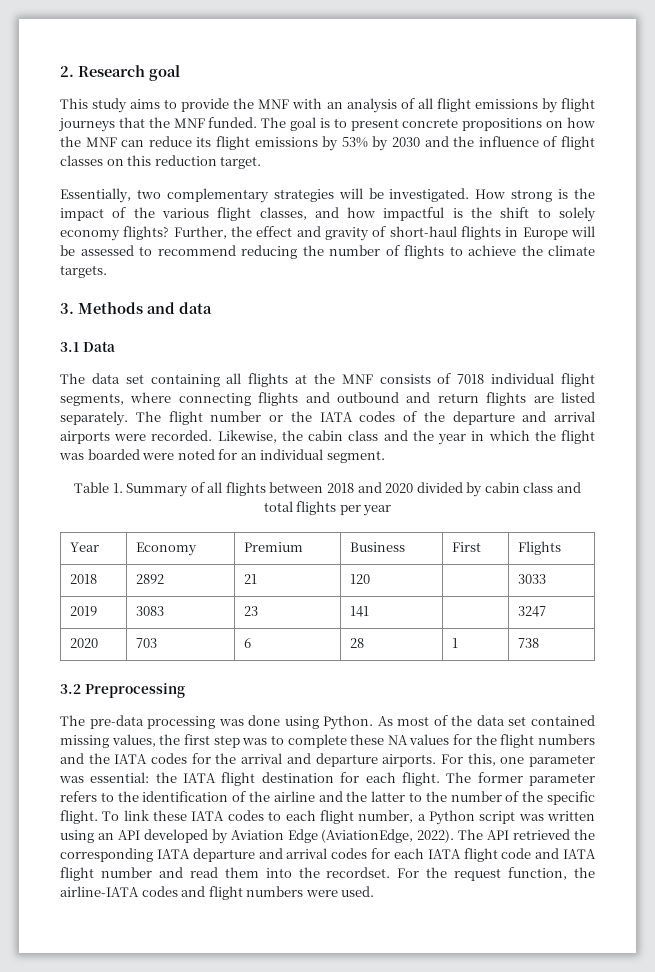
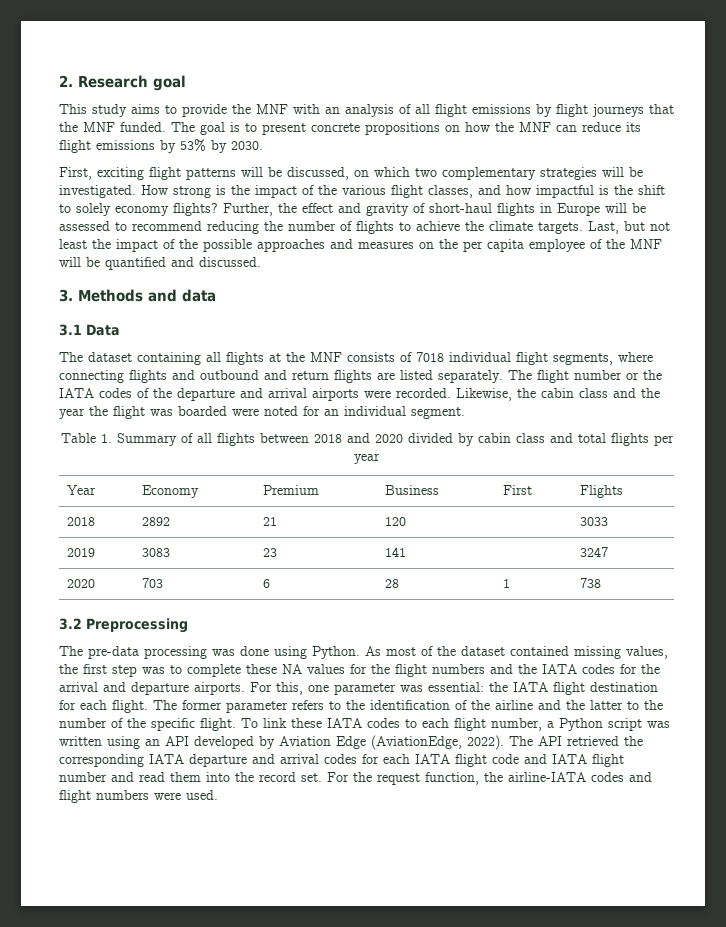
- The goal is to present concrete propositions on how the MNF can reduce its flight emissions by 53% by 2030 and the influence of flight classes on this reduction target.
- Essentially, two complementary strategies will be investigated.
+ The goal is to present concrete propositions on how the MNF can reduce its flight emissions by 53% by 2030.
+ First, exciting flight patterns will be discussed, on which two complementary strategies will be investigated.
+ Last, but not least the impact of the possible approaches and measures on the per capita employee of the MNF will be quantified and discussed.
- The data set containing all flights at the MNF consists of 7018 individual flight segments, where connecting flights and outbound and return flights are listed separately.
+ The dataset containing all flights at the MNF consists of 7018 individual flight segments, where connecting flights and outbound and return flights are listed separately.
- Likewise, the cabin class and the year in which the flight was boarded were noted for an individual segment.
+ Likewise, the cabin class and the year the flight was boarded were noted for an individual segment.
- As most of the data set contained missing values, the first step was to complete these NA values for the flight numbers and the IATA codes for the arrival and departure airports.
+ As most of the dataset contained missing values, the first step was to complete these NA values for the flight numbers and the IATA codes for the arrival and departure airports.
- The API retrieved the corresponding IATA departure and arrival codes for each IATA flight code and IATA flight number and read them into the recordset.
+ The API retrieved the corresponding IATA departure and arrival codes for each IATA flight code and IATA flight number and read them into the record set.

